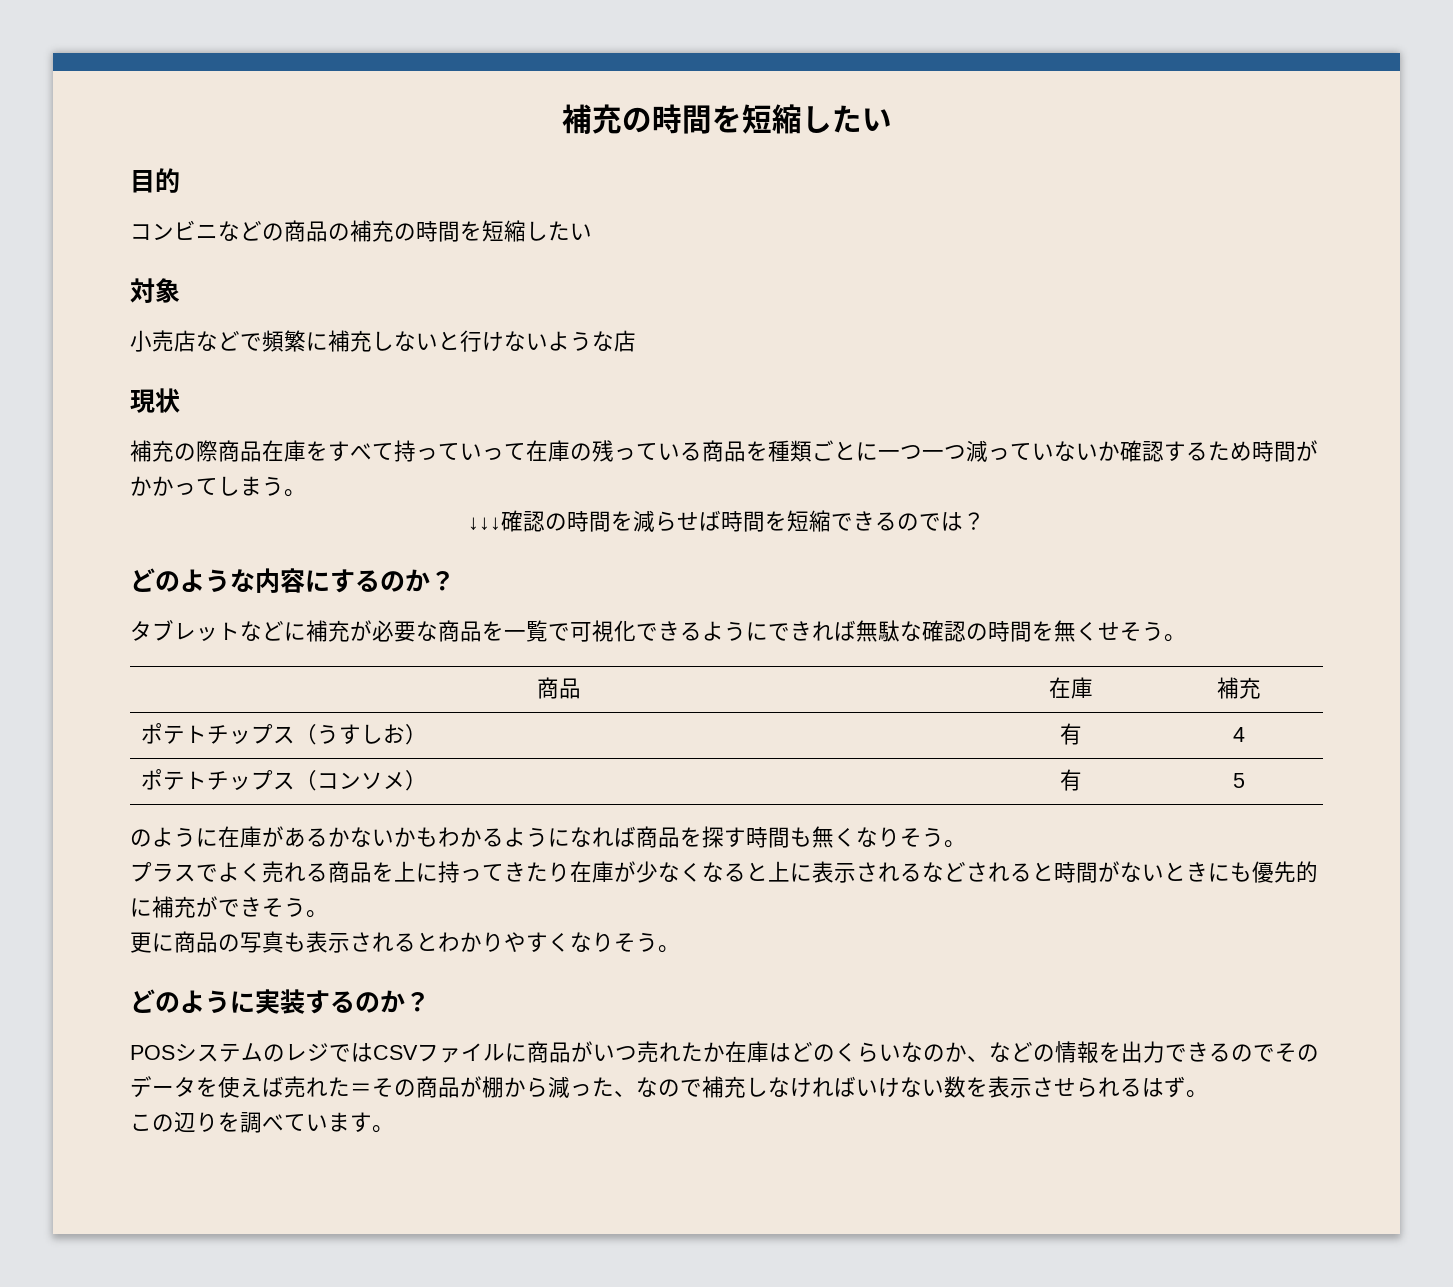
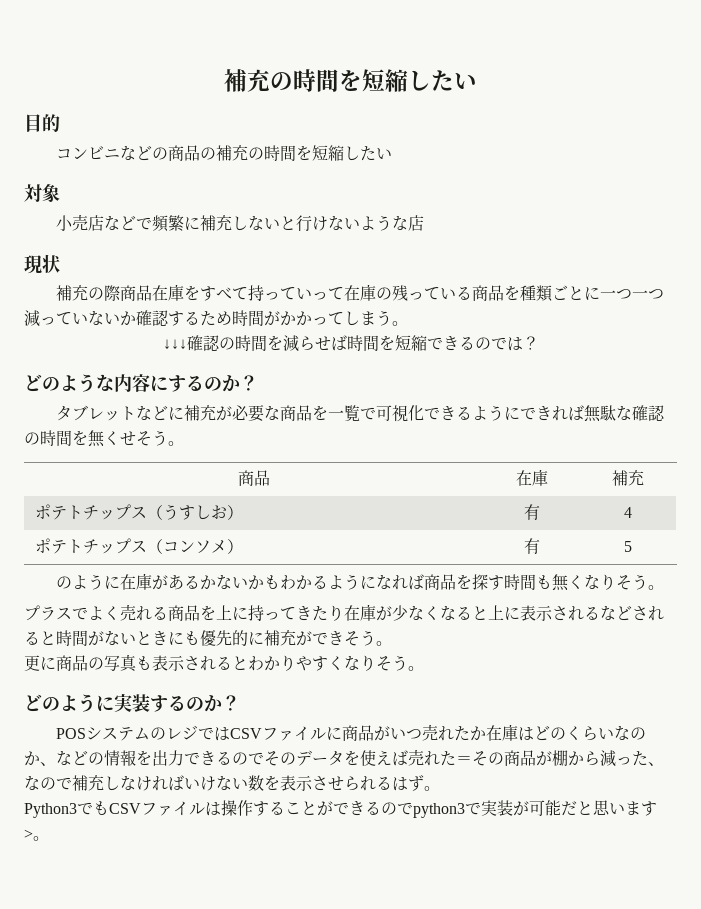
- この辺りを調べています。
+ Python3でもCSVファイルは操作することができるのでpython3で実装が可能だと思います>。

